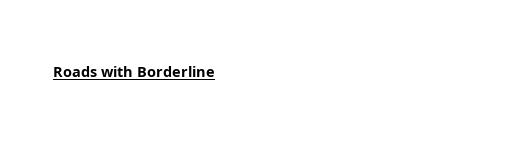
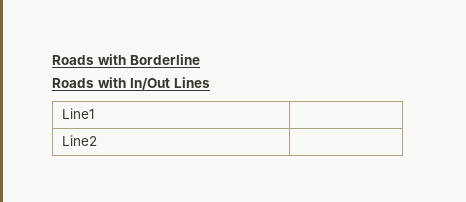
+ Roads with In/Out Lines
+ Line1 |
+ Line2 |

